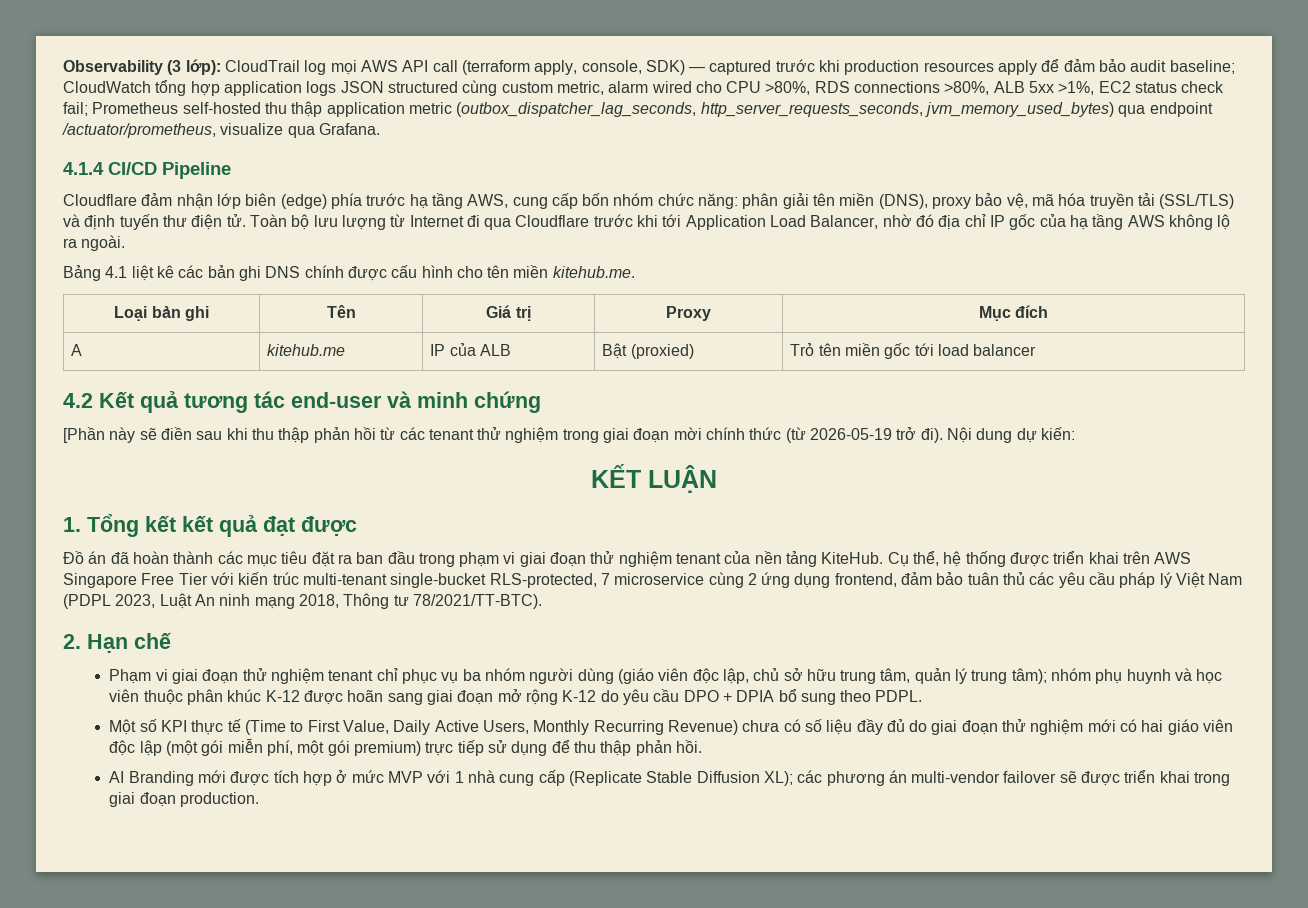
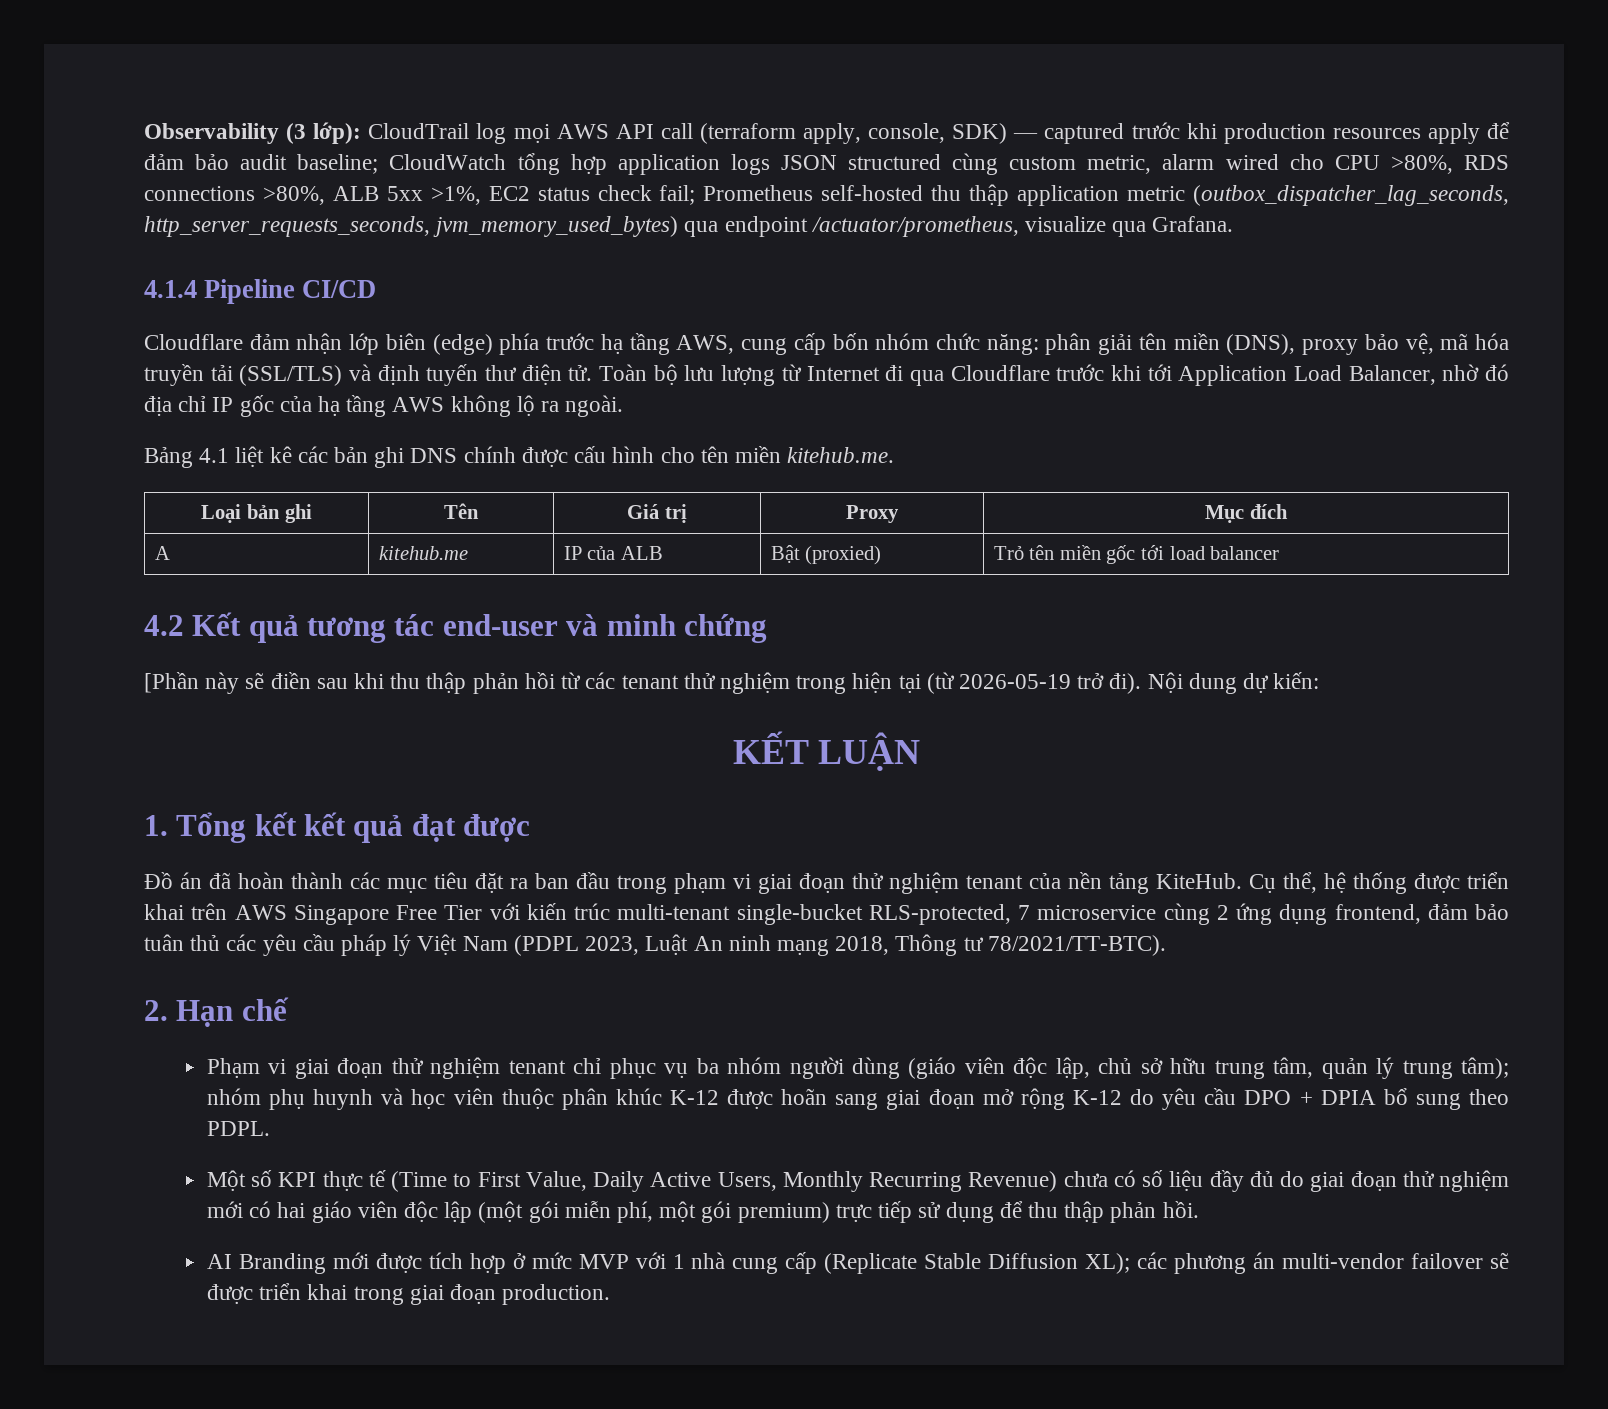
- 4.1.4 CI/CD Pipeline
+ 4.1.4 Pipeline CI/CD
- [Phần này sẽ điền sau khi thu thập phản hồi từ các tenant thử nghiệm trong giai đoạn mời chính thức (từ 2026-05-19 trở đi).
+ [Phần này sẽ điền sau khi thu thập phản hồi từ các tenant thử nghiệm trong hiện tại (từ 2026-05-19 trở đi).

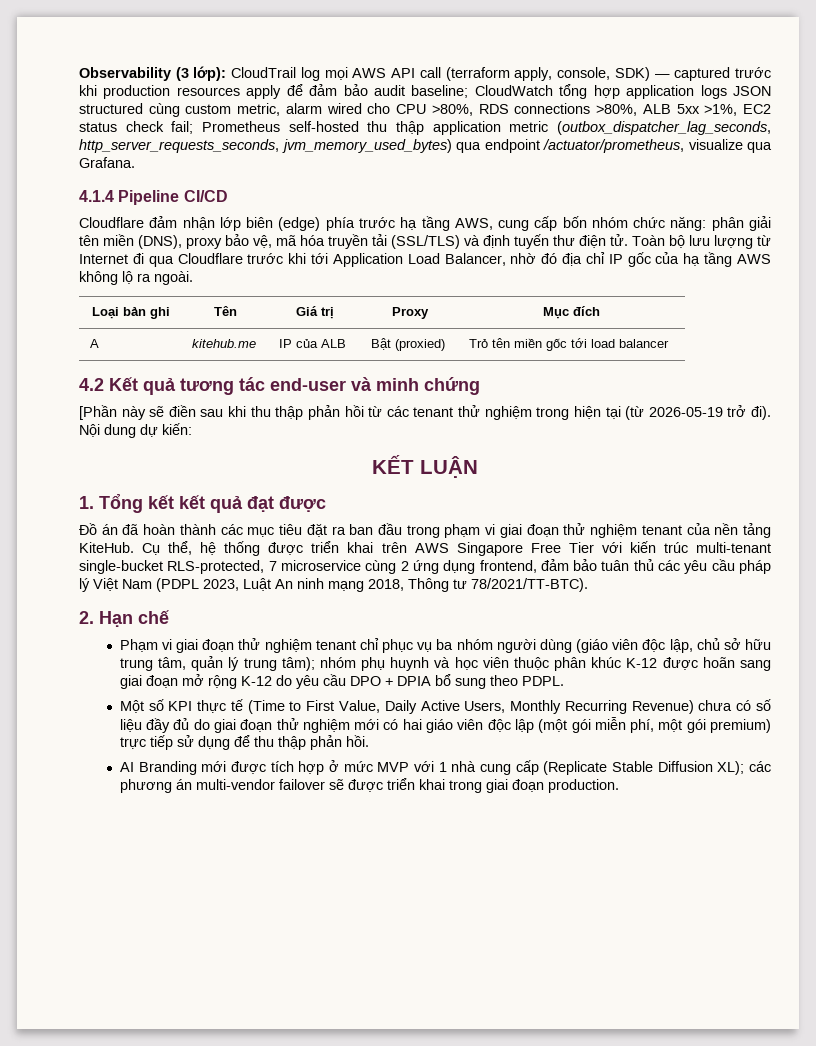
- Bảng 4.1 liệt kê các bản ghi DNS chính được cấu hình cho tên miền kitehub.me.

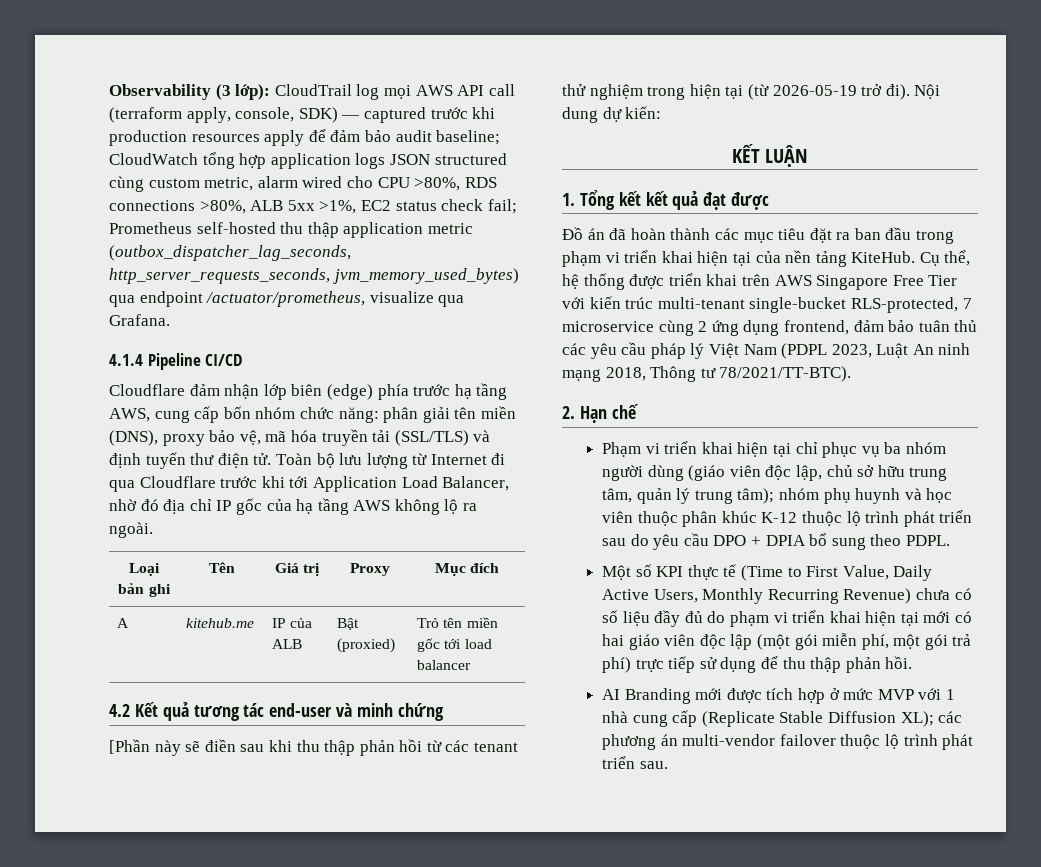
- Đồ án đã hoàn thành các mục tiêu đặt ra ban đầu trong phạm vi giai đoạn thử nghiệm tenant của nền tảng KiteHub.
+ Đồ án đã hoàn thành các mục tiêu đặt ra ban đầu trong phạm vi triển khai hiện tại của nền tảng KiteHub.
- Phạm vi giai đoạn thử nghiệm tenant chỉ phục vụ ba nhóm người dùng (giáo viên độc lập, chủ sở hữu trung tâm, quản lý trung tâm); nhóm phụ huynh và học viên thuộc phân khúc K-12 được hoãn sang giai đoạn mở rộng K-12 do yêu cầu DPO + DPIA bổ sung theo PDPL.
+ Phạm vi triển khai hiện tại chỉ phục vụ ba nhóm người dùng (giáo viên độc lập, chủ sở hữu trung tâm, quản lý trung tâm); nhóm phụ huynh và học viên thuộc phân khúc K-12 thuộc lộ trình phát triển sau do yêu cầu DPO + DPIA bổ sung theo PDPL.
- Một số KPI thực tế (Time to First Value, Daily Active Users, Monthly Recurring Revenue) chưa có số liệu đầy đủ do giai đoạn thử nghiệm mới có hai giáo viên độc lập (một gói miễn phí, một gói premium) trực tiếp sử dụng để thu thập phản hồi.
+ Một số KPI thực tế (Time to First Value, Daily Active Users, Monthly Recurring Revenue) chưa có số liệu đầy đủ do phạm vi triển khai hiện tại mới có hai giáo viên độc lập (một gói miễn phí, một gói trả phí) trực tiếp sử dụng để thu thập phản hồi.
- AI Branding mới được tích hợp ở mức MVP với 1 nhà cung cấp (Replicate Stable Diffusion XL); các phương án multi-vendor failover sẽ được triển khai trong giai đoạn production.
+ AI Branding mới được tích hợp ở mức MVP với 1 nhà cung cấp (Replicate Stable Diffusion XL); các phương án multi-vendor failover thuộc lộ trình phát triển sau.

